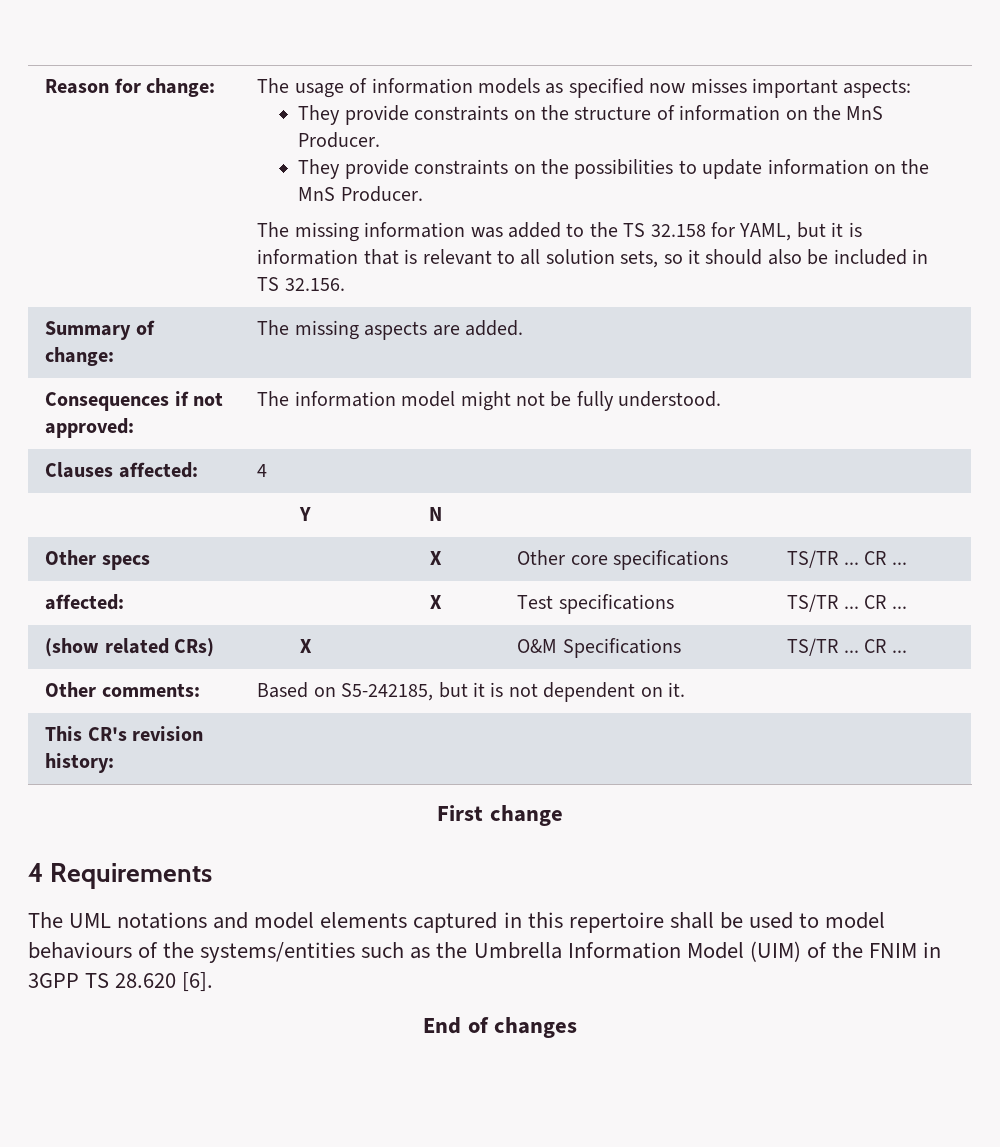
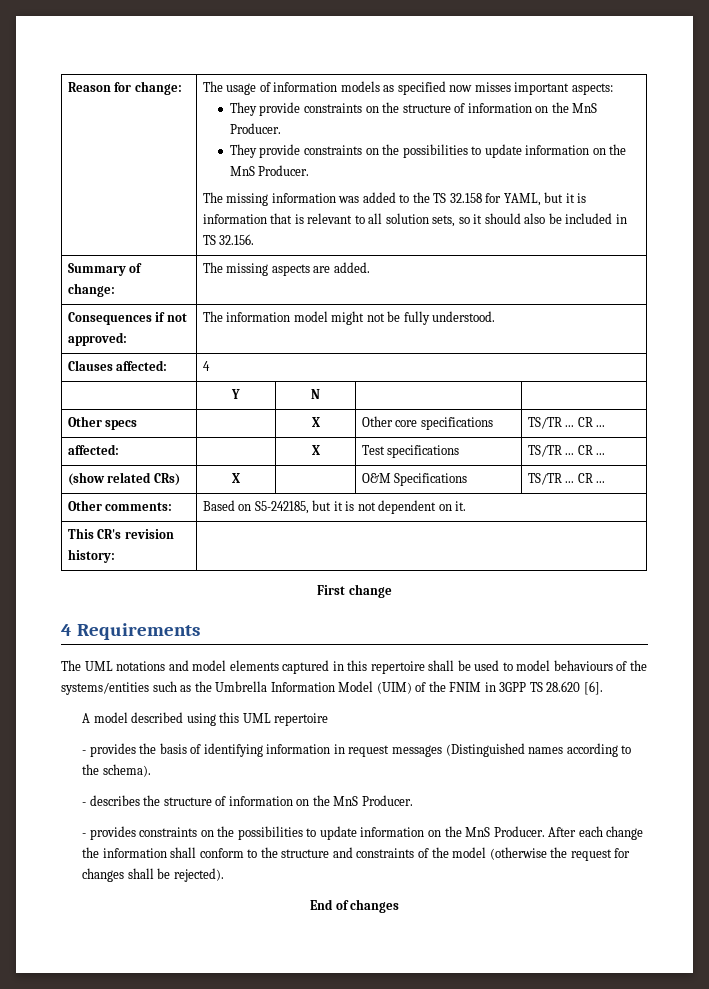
+ A model described using this UML repertoire
+ - provides the basis of identifying information in request messages (Distinguished names according to the schema).
+ - describes the structure of information on the MnS Producer.
+ - provides constraints on the possibilities to update information on the MnS Producer. After each change the information shall conform to the structure and constraints of the model (otherwise the request for changes shall be rejected).

